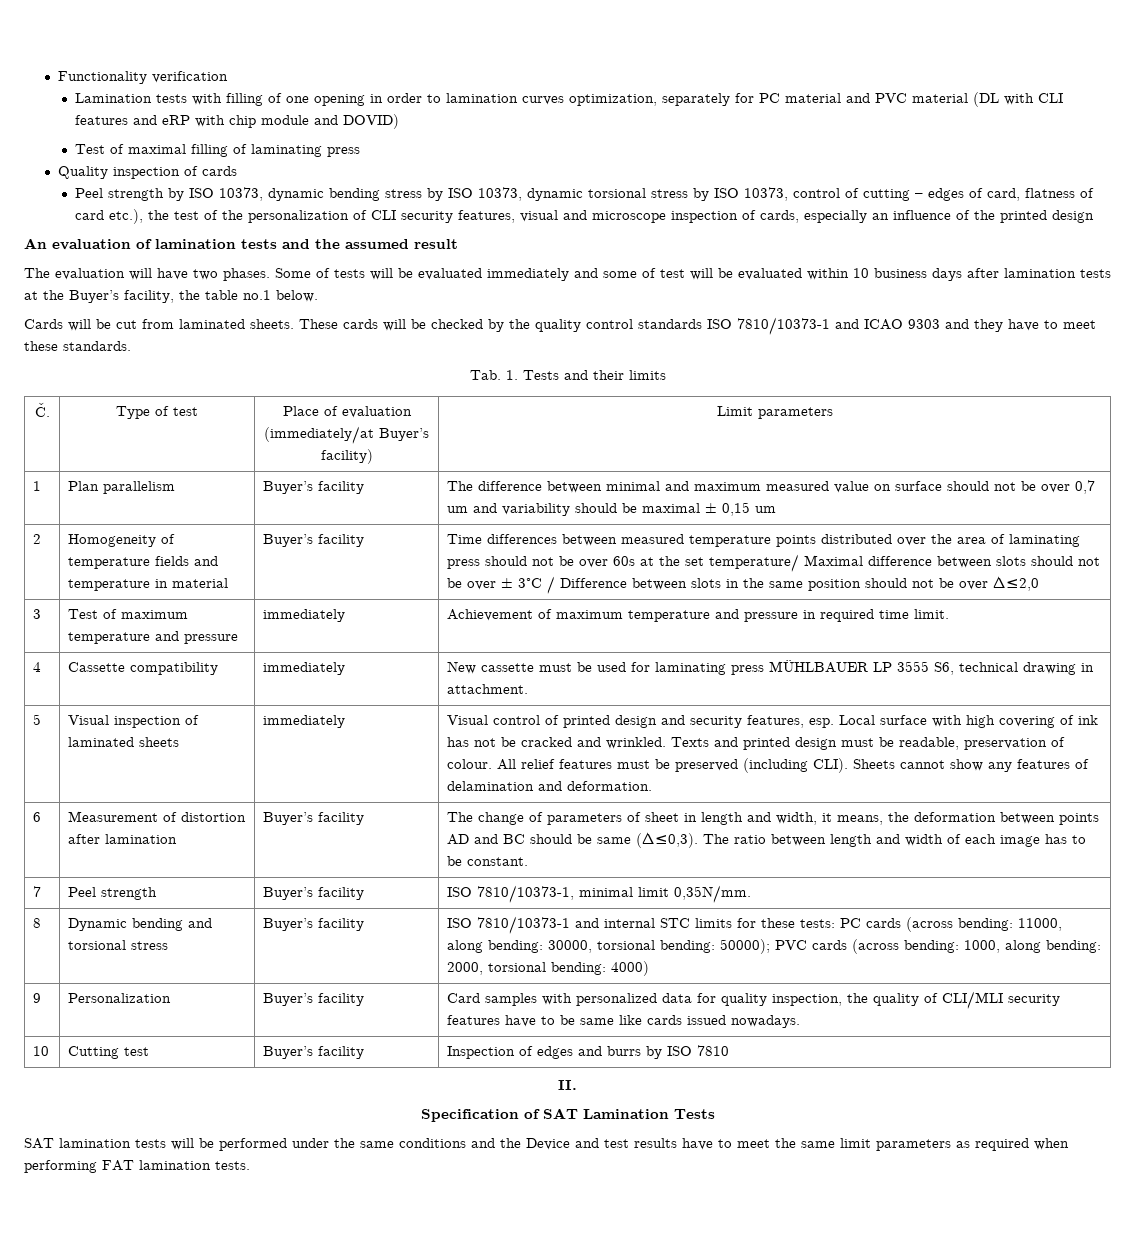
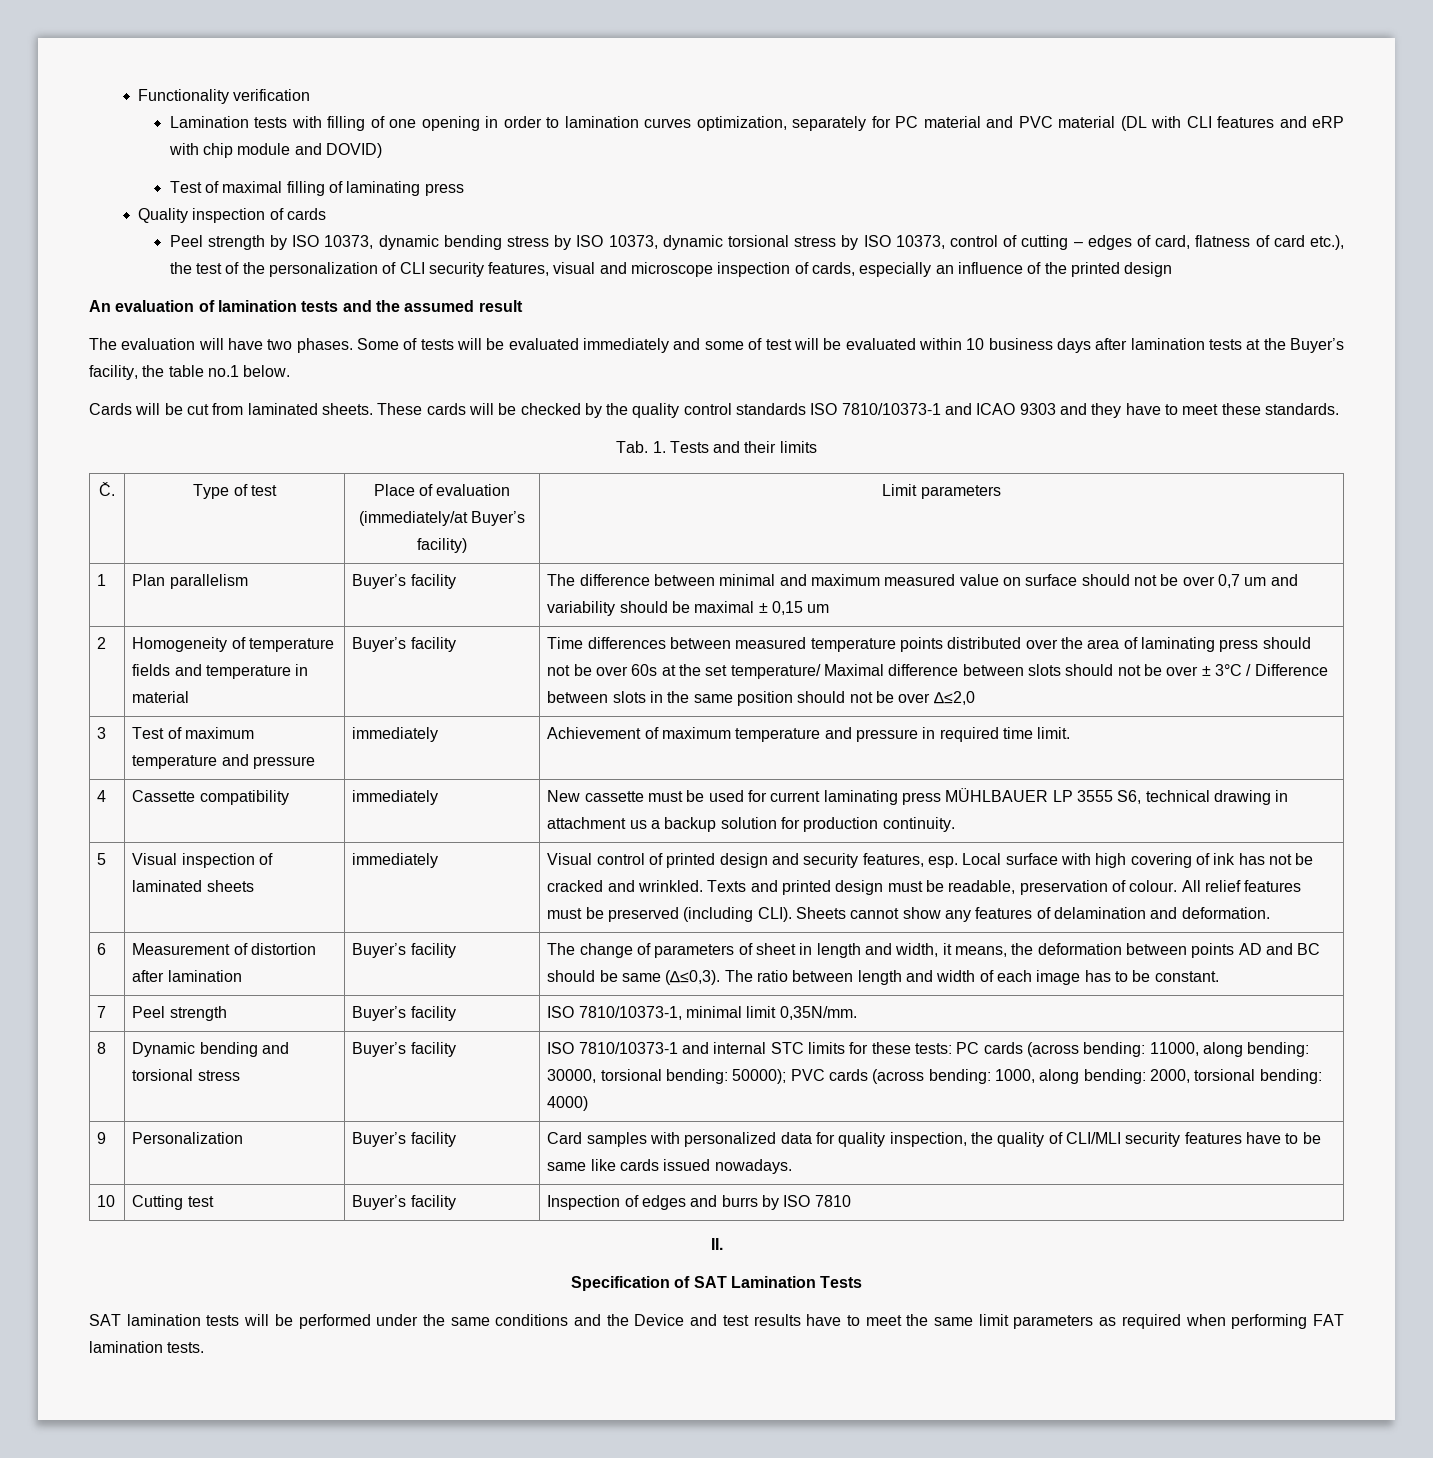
- 4 | Cassette compatibility | immediately | New cassette must be used for laminating press MÜHLBAUER LP 3555 S6, technical drawing in attachment.
+ 4 | Cassette compatibility | immediately | New cassette must be used for current laminating press MÜHLBAUER LP 3555 S6, technical drawing in attachment us a backup solution for production continuity.

